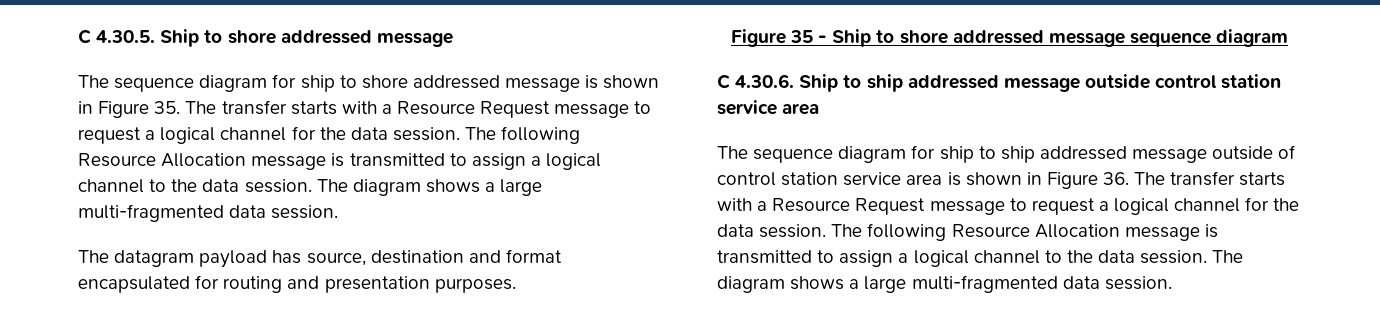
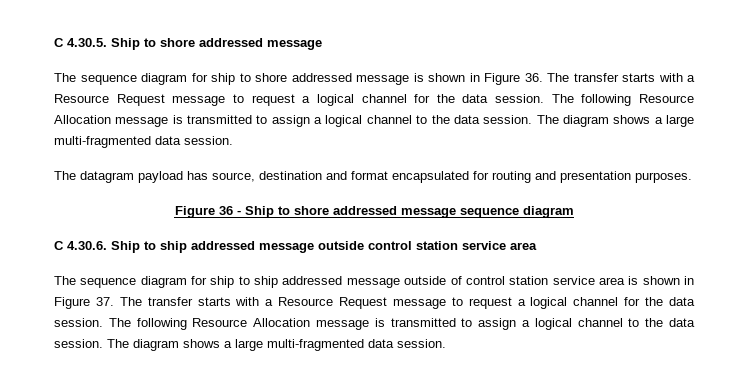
- The sequence diagram for ship to shore addressed message is shown in Figure 35. The transfer starts with a Resource Request message to request a logical channel for the data session.
+ The sequence diagram for ship to shore addressed message is shown in Figure 36. The transfer starts with a Resource Request message to request a logical channel for the data session.
- Figure 35 - Ship to shore addressed message sequence diagram
+ Figure 36 - Ship to shore addressed message sequence diagram
- The sequence diagram for ship to ship addressed message outside of control station service area is shown in Figure 36. The transfer starts with a Resource Request message to request a logical channel for the data session.
+ The sequence diagram for ship to ship addressed message outside of control station service area is shown in Figure 37. The transfer starts with a Resource Request message to request a logical channel for the data session.

